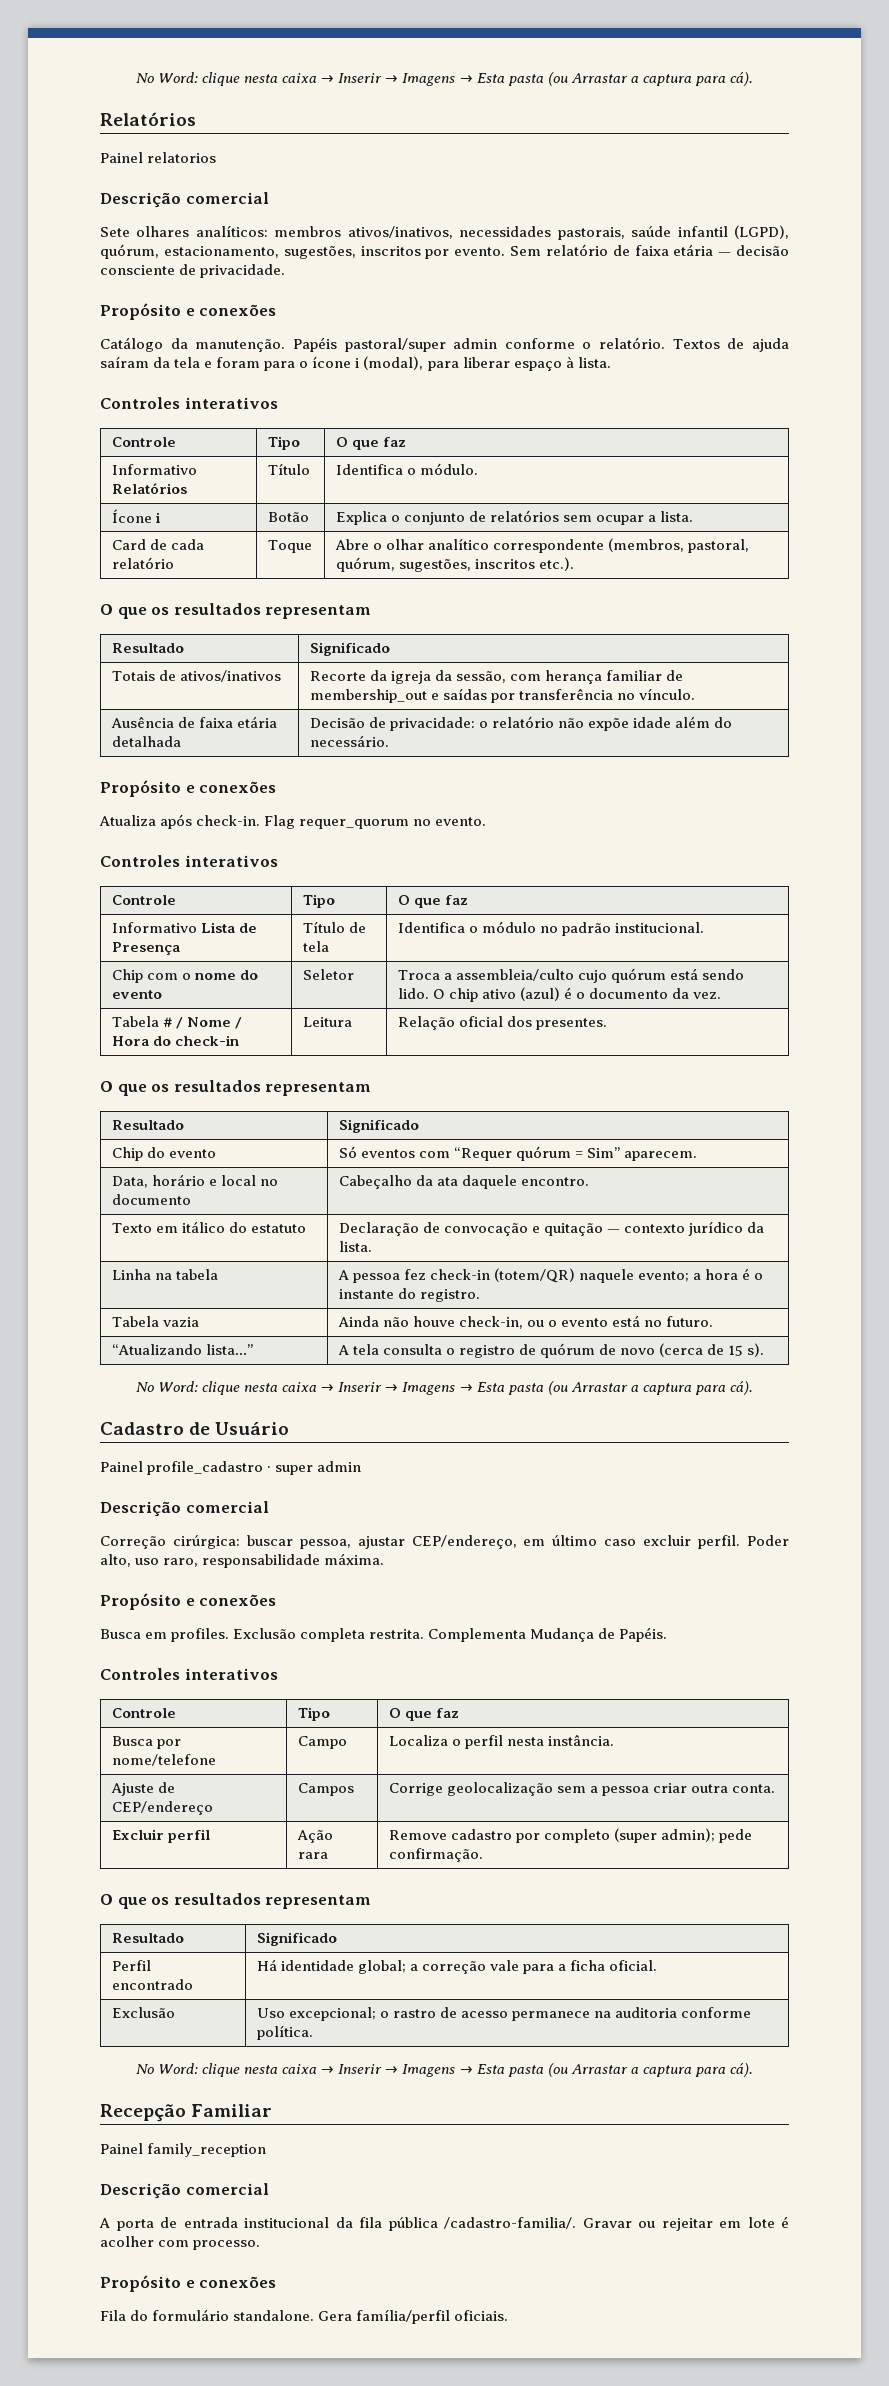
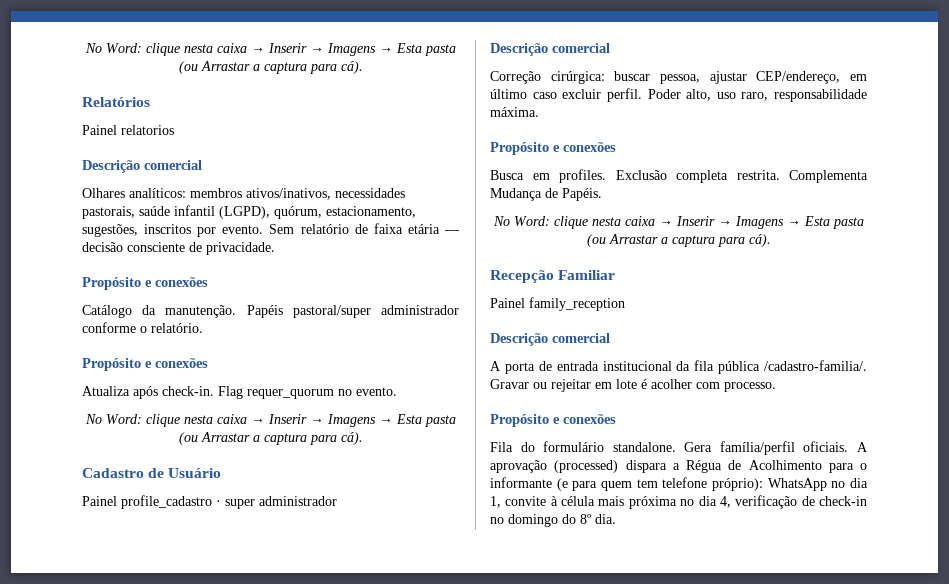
- Sete olhares analíticos: membros ativos/inativos, necessidades pastorais, saúde infantil (LGPD), quórum, estacionamento, sugestões, inscritos por evento.
+ Olhares analíticos: membros ativos/inativos, necessidades pastorais, saúde infantil (LGPD), quórum, estacionamento, sugestões, inscritos por evento.
- Papéis pastoral/super admin conforme o relatório. Textos de ajuda saíram da tela e foram para o ícone i (modal), para liberar espaço à lista.
- Controles interativos
- Controle | Tipo | O que faz
- Informativo Relatórios | Título | Identifica o módulo.
- Ícone i | Botão | Explica o conjunto de relatórios sem ocupar a lista.
- Card de cada relatório | Toque | Abre o olhar analítico correspondente (membros, pastoral, quórum, sugestões, inscritos etc.).
- O que os resultados representam
- Resultado | Significado
- Totais de ativos/inativos | Recorte da igreja da sessão, com herança familiar de membership_out e saídas por transferência no vínculo.
- Ausência de faixa etária detalhada | Decisão de privacidade: o relatório não expõe idade além do necessário.
+ Papéis pastoral/super administrador conforme o relatório.
  Flag requer_quorum no evento.
- Controles interativos
- Controle | Tipo | O que faz
- Informativo Lista de Presença | Título de tela | Identifica o módulo no padrão institucional.
- Chip com o nome do evento | Seletor | Troca a assembleia/culto cujo quórum está sendo lido. O chip ativo (azul) é o documento da vez.
- Tabela # / Nome / Hora do check-in | Leitura | Relação oficial dos presentes.
- O que os resultados representam
- Resultado | Significado
- Chip do evento | Só eventos com “Requer quórum = Sim” aparecem.
- Data, horário e local no documento | Cabeçalho da ata daquele encontro.
- Texto em itálico do estatuto | Declaração de convocação e quitação — contexto jurídico da lista.
- Linha na tabela | A pessoa fez check-in (totem/QR) naquele evento; a hora é o instante do registro.
- Tabela vazia | Ainda não houve check-in, ou o evento está no futuro.
- “Atualizando lista…” | A tela consulta o registro de quórum de novo (cerca de 15 s).
- Painel profile_cadastro · super admin
+ Painel profile_cadastro · super administrador
  Complementa Mudança de Papéis.
- Controles interativos
- Controle | Tipo | O que faz
- Busca por nome/telefone | Campo | Localiza o perfil nesta instância.
- Ajuste de CEP/endereço | Campos | Corrige geolocalização sem a pessoa criar outra conta.
- Excluir perfil | Ação rara | Remove cadastro por completo (super admin); pede confirmação.
- O que os resultados representam
- Resultado | Significado
- Perfil encontrado | Há identidade global; a correção vale para a ficha oficial.
- Exclusão | Uso excepcional; o rastro de acesso permanece na auditoria conforme política.
+ A aprovação (processed) dispara a Régua de Acolhimento para o informante (e para quem tem telefone próprio): WhatsApp no dia 1, convite à célula mais próxima no dia 4, verificação de check-in no domingo do 8º dia.

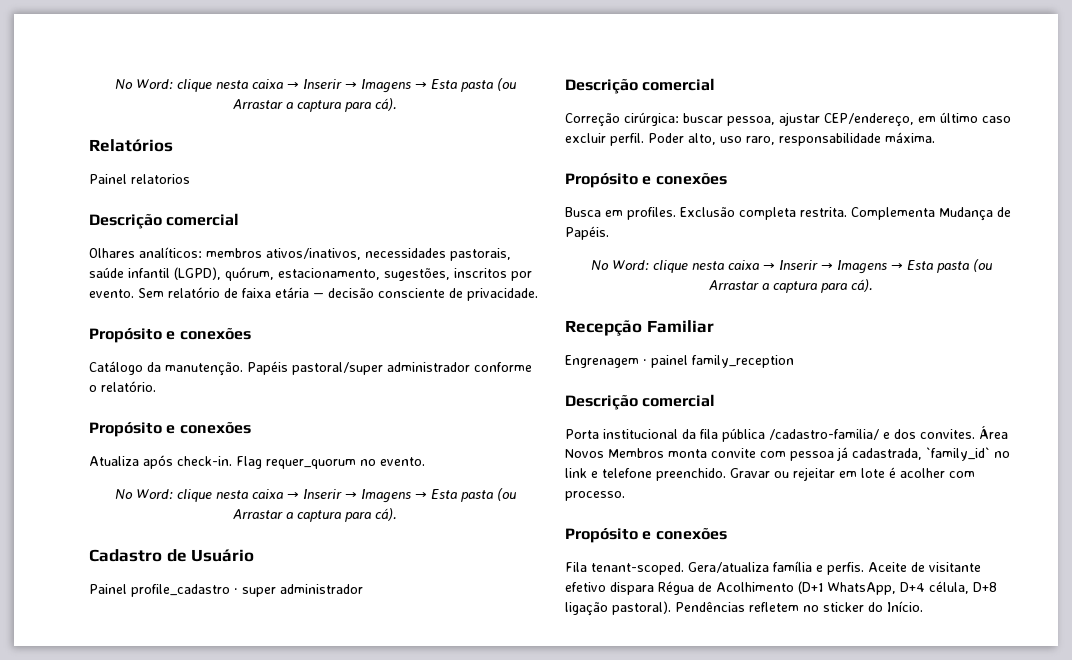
- Painel family_reception
+ Engrenagem · painel family_reception
- A porta de entrada institucional da fila pública /cadastro-familia/.
+ Porta institucional da fila pública /cadastro-familia/ e dos convites. Área Novos Membros monta convite com pessoa já cadastrada, `family_id` no link e telefone preenchido.
- Fila do formulário standalone. Gera família/perfil oficiais. A aprovação (processed) dispara a Régua de Acolhimento para o informante (e para quem tem telefone próprio): WhatsApp no dia 1, convite à célula mais próxima no dia 4, verificação de check-in no domingo do 8º dia.
+ Fila tenant-scoped. Gera/atualiza família e perfis. Aceite de visitante efetivo dispara Régua de Acolhimento (D+1 WhatsApp, D+4 célula, D+8 ligação pastoral). Pendências refletem no sticker do Início.

